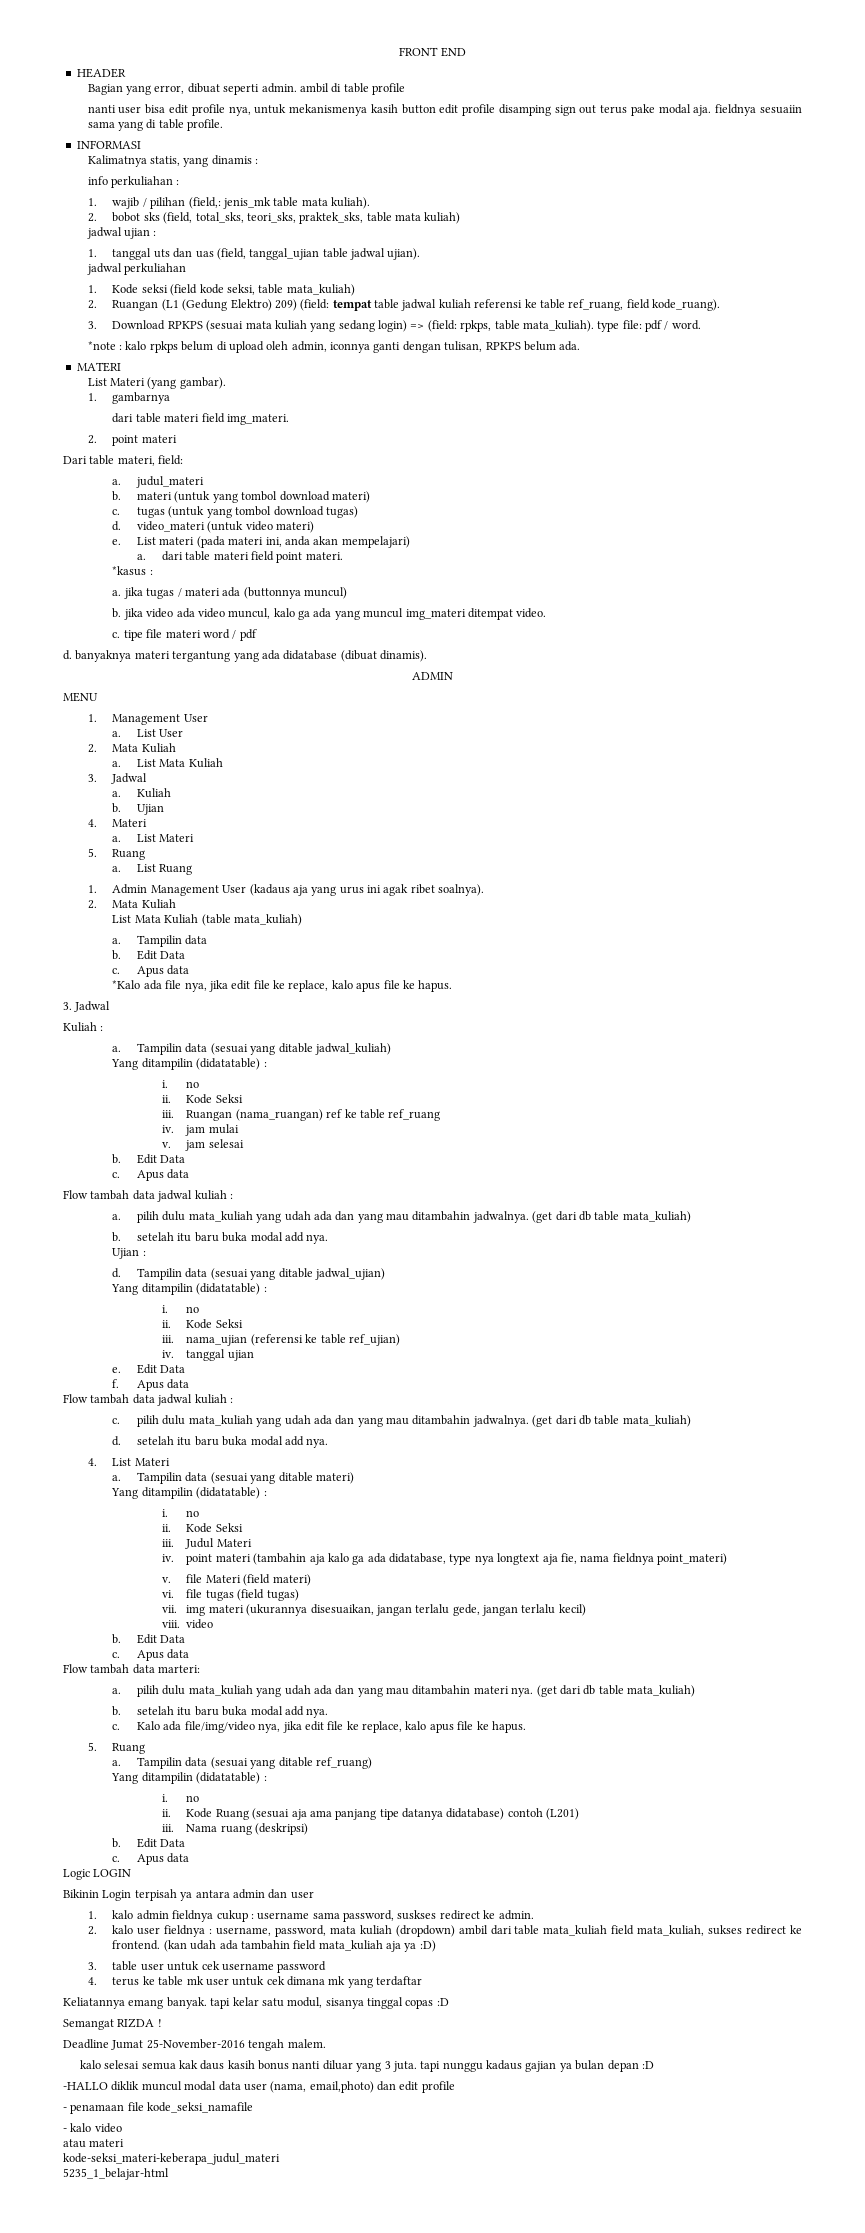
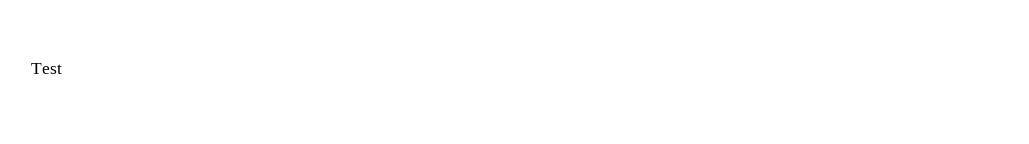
- FRONT END
- HEADER
- Bagian yang error, dibuat seperti admin. ambil di table profile
- nanti user bisa edit profile nya, untuk mekanismenya kasih button edit profile disamping sign out terus pake modal aja. fieldnya sesuaiin sama yang di table profile.
- INFORMASI
- Kalimatnya statis, yang dinamis :
- info perkuliahan :
- 1. wajib / pilihan (field,: jenis_mk table mata kuliah).
- 2. bobot sks (field, total_sks, teori_sks, praktek_sks, table mata kuliah)
- jadwal ujian :
- 1. tanggal uts dan uas (field, tanggal_ujian table jadwal ujian).
- jadwal perkuliahan
- 1. Kode seksi (field kode seksi, table mata_kuliah)
- 2. Ruangan (L1 (Gedung Elektro) 209) (field: tempat table jadwal kuliah referensi ke table ref_ruang, field kode_ruang).
- 3. Download RPKPS (sesuai mata kuliah yang sedang login) => (field: rpkps, table mata_kuliah). type file: pdf / word.
- *note : kalo rpkps belum di upload oleh admin, iconnya ganti dengan tulisan, RPKPS belum ada.
- MATERI
- List Materi (yang gambar).
- 1. gambarnya
- dari table materi field img_materi.
- 2. point materi
- Dari table materi, field:
- a. judul_materi
- b. materi (untuk yang tombol download materi)
- c. tugas (untuk yang tombol download tugas)
- d. video_materi (untuk video materi)
- e. List materi (pada materi ini, anda akan mempelajari)
- a. dari table materi field point materi.
- *kasus :
- a. jika tugas / materi ada (buttonnya muncul)
- b. jika video ada video muncul, kalo ga ada yang muncul img_materi ditempat video.
- c. tipe file materi word / pdf
- d. banyaknya materi tergantung yang ada didatabase (dibuat dinamis).
- ADMIN
- MENU
- 1. Management User
- a. List User
- 2. Mata Kuliah
- a. List Mata Kuliah
- 3. Jadwal
- a. Kuliah
- b. Ujian
- 4. Materi
- a. List Materi
- 5. Ruang
- a. List Ruang
- 1. Admin Management User (kadaus aja yang urus ini agak ribet soalnya).
- 2. Mata Kuliah
- List Mata Kuliah (table mata_kuliah)
- a. Tampilin data
- b. Edit Data
- c. Apus data
- *Kalo ada file nya, jika edit file ke replace, kalo apus file ke hapus.
- 3. Jadwal
- Kuliah :
- a. Tampilin data (sesuai yang ditable jadwal_kuliah)
- Yang ditampilin (didatatable) :
- i. no
- ii. Kode Seksi
- iii. Ruangan (nama_ruangan) ref ke table ref_ruang
- iv. jam mulai
- v. jam selesai
- b. Edit Data
- c. Apus data
- Flow tambah data jadwal kuliah :
- a. pilih dulu mata_kuliah yang udah ada dan yang mau ditambahin jadwalnya. (get dari db table mata_kuliah)
- b. setelah itu baru buka modal add nya.
- Ujian :
- d. Tampilin data (sesuai yang ditable jadwal_ujian)
- Yang ditampilin (didatatable) :
- i. no
- ii. Kode Seksi
- iii. nama_ujian (referensi ke table ref_ujian)
- iv. tanggal ujian
- e. Edit Data
- f. Apus data
- Flow tambah data jadwal kuliah :
- c. pilih dulu mata_kuliah yang udah ada dan yang mau ditambahin jadwalnya. (get dari db table mata_kuliah)
- d. setelah itu baru buka modal add nya.
- 4. List Materi
- a. Tampilin data (sesuai yang ditable materi)
- Yang ditampilin (didatatable) :
- i. no
- ii. Kode Seksi
- iii. Judul Materi
- iv. point materi (tambahin aja kalo ga ada didatabase, type nya longtext aja fie, nama fieldnya point_materi)
- v. file Materi (field materi)
- vi. file tugas (field tugas)
- vii. img materi (ukurannya disesuaikan, jangan terlalu gede, jangan terlalu kecil)
- viii. video
- b. Edit Data
- c. Apus data
- Flow tambah data marteri:
- a. pilih dulu mata_kuliah yang udah ada dan yang mau ditambahin materi nya. (get dari db table mata_kuliah)
- b. setelah itu baru buka modal add nya.
- c. Kalo ada file/img/video nya, jika edit file ke replace, kalo apus file ke hapus.
- 5. Ruang
- a. Tampilin data (sesuai yang ditable ref_ruang)
- Yang ditampilin (didatatable) :
- i. no
- ii. Kode Ruang (sesuai aja ama panjang tipe datanya didatabase) contoh (L201)
- iii. Nama ruang (deskripsi)
- b. Edit Data
- c. Apus data
- Logic LOGIN
- Bikinin Login terpisah ya antara admin dan user
- 1. kalo admin fieldnya cukup : username sama password, suskses redirect ke admin.
- 2. kalo user fieldnya : username, password, mata kuliah (dropdown) ambil dari table mata_kuliah field mata_kuliah, sukses redirect ke frontend. (kan udah ada tambahin field mata_kuliah aja ya :D)
- 3. table user untuk cek username password
- 4. terus ke table mk user untuk cek dimana mk yang terdaftar
- Keliatannya emang banyak. tapi kelar satu modul, sisanya tinggal copas :D
- Semangat RIZDA !
- Deadline Jumat 25-November-2016 tengah malem.
- kalo selesai semua kak daus kasih bonus nanti diluar yang 3 juta. tapi nunggu kadaus gajian ya bulan depan :D
- -HALLO diklik muncul modal data user (nama, email,photo) dan edit profile
- - penamaan file kode_seksi_namafile
- - kalo video
- atau materi
- kode-seksi_materi-keberapa_judul_materi
- 5235_1_belajar-html
+ Test

